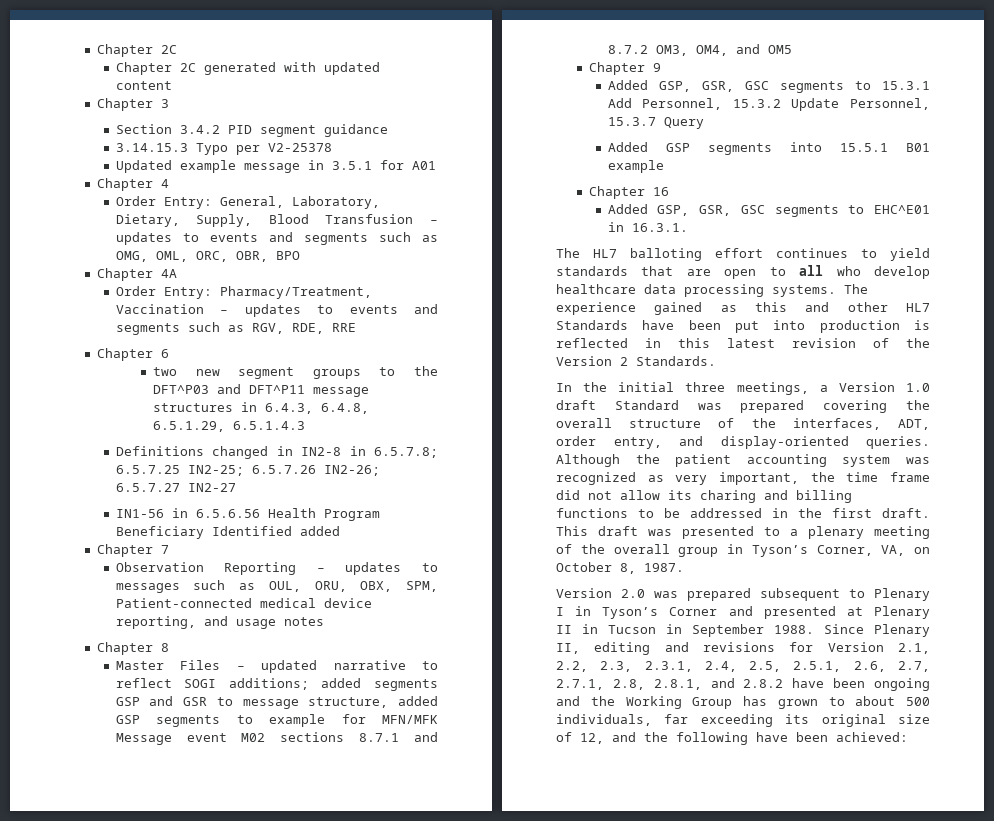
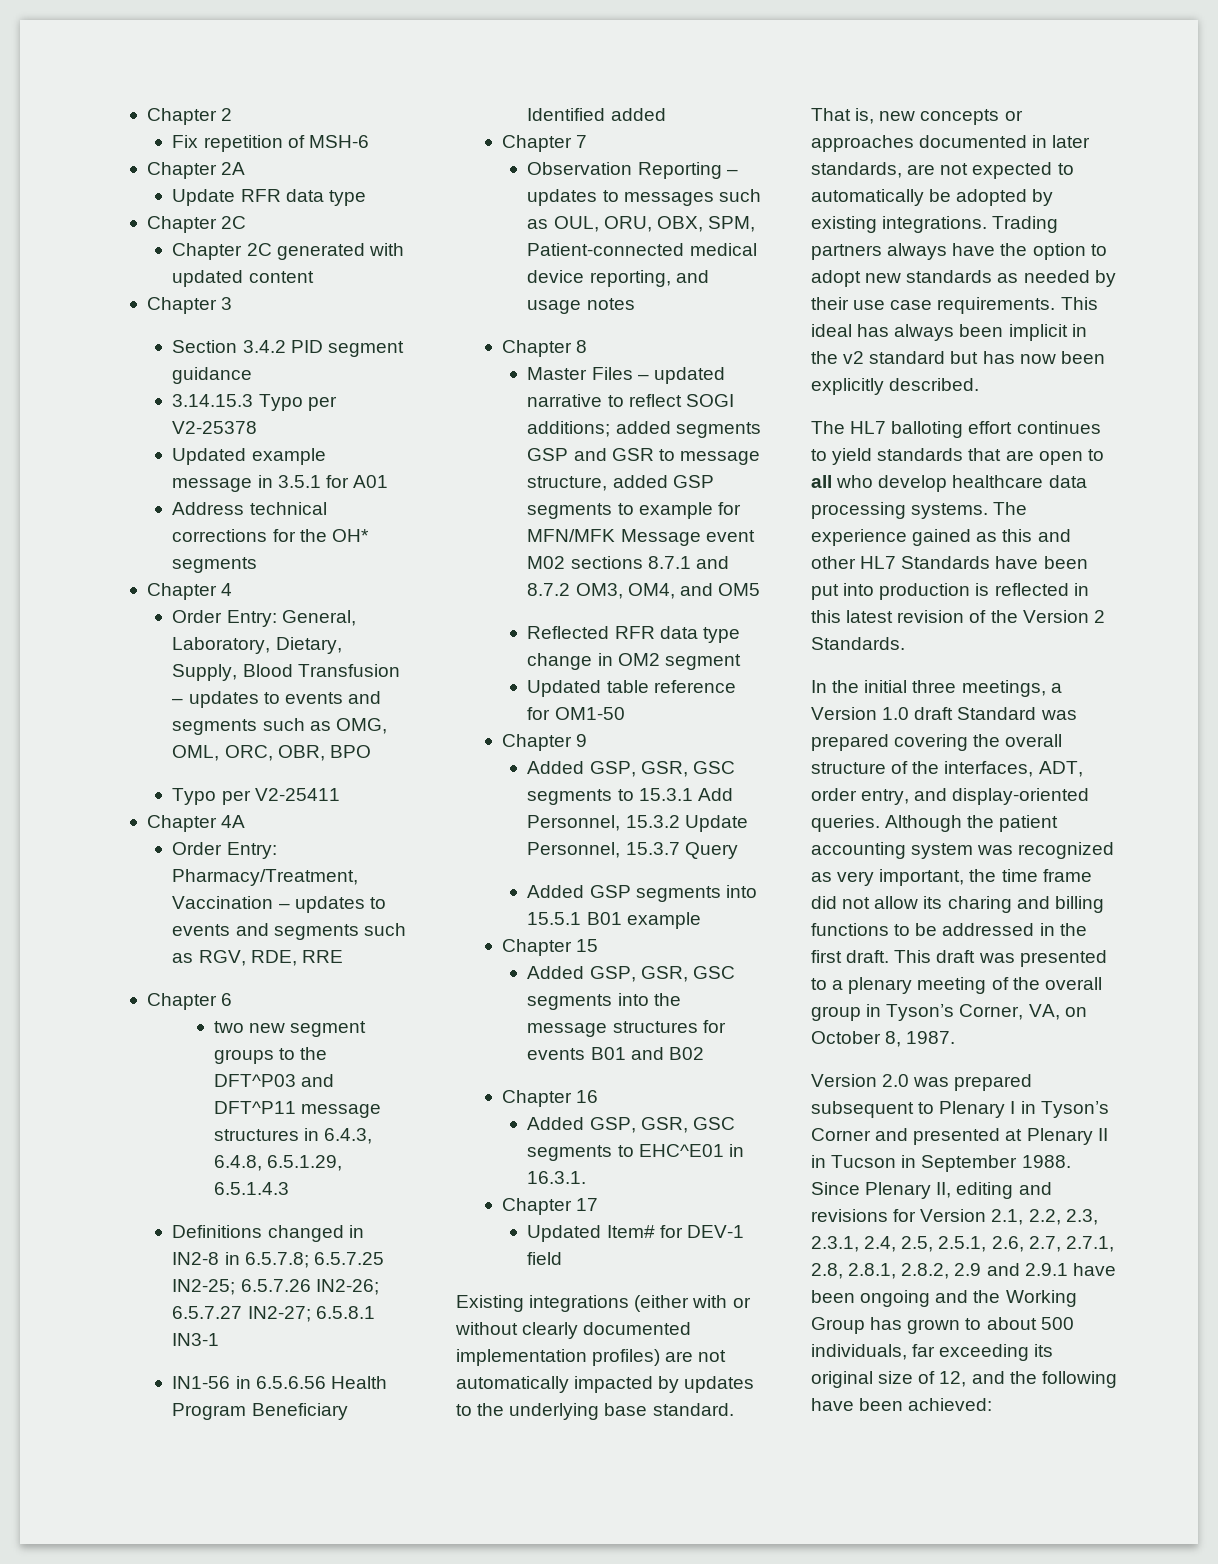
+ Chapter 2
+ Fix repetition of MSH-6
+ Chapter 2A
+ Update RFR data type
+ Address technical corrections for the OH* segments
+ Typo per V2-25411
- Definitions changed in IN2-8 in 6.5.7.8; 6.5.7.25 IN2-25; 6.5.7.26 IN2-26; 6.5.7.27 IN2-27
+ Definitions changed in IN2-8 in 6.5.7.8; 6.5.7.25 IN2-25; 6.5.7.26 IN2-26; 6.5.7.27 IN2-27; 6.5.8.1 IN3-1
+ Reflected RFR data type change in OM2 segment
+ Updated table reference for OM1-50
+ Chapter 15
+ Added GSP, GSR, GSC segments into the message structures for events B01 and B02
+ Chapter 17
+ Updated Item# for DEV-1 field
+ Existing integrations (either with or without clearly documented implementation profiles) are not automatically impacted by updates to the underlying base standard. That is, new concepts or approaches documented in later standards, are not expected to automatically be adopted by existing integrations. Trading partners always have the option to adopt new standards as needed by their use case requirements. This ideal has always been implicit in the v2 standard but has now been explicitly described.
- Since Plenary II, editing and revisions for Version 2.1, 2.2, 2.3, 2.3.1, 2.4, 2.5, 2.5.1, 2.6, 2.7, 2.7.1, 2.8, 2.8.1, and 2.8.2 have been ongoing and the Working Group has grown to about 500 individuals, far exceeding its original size of 12, and the following have been achieved:
+ Since Plenary II, editing and revisions for Version 2.1, 2.2, 2.3, 2.3.1, 2.4, 2.5, 2.5.1, 2.6, 2.7, 2.7.1, 2.8, 2.8.1, 2.8.2, 2.9 and 2.9.1 have been ongoing and the Working Group has grown to about 500 individuals, far exceeding its original size of 12, and the following have been achieved:

